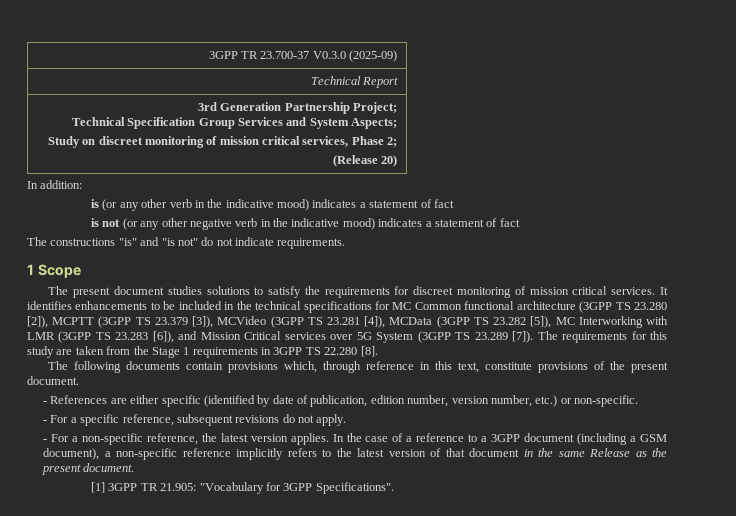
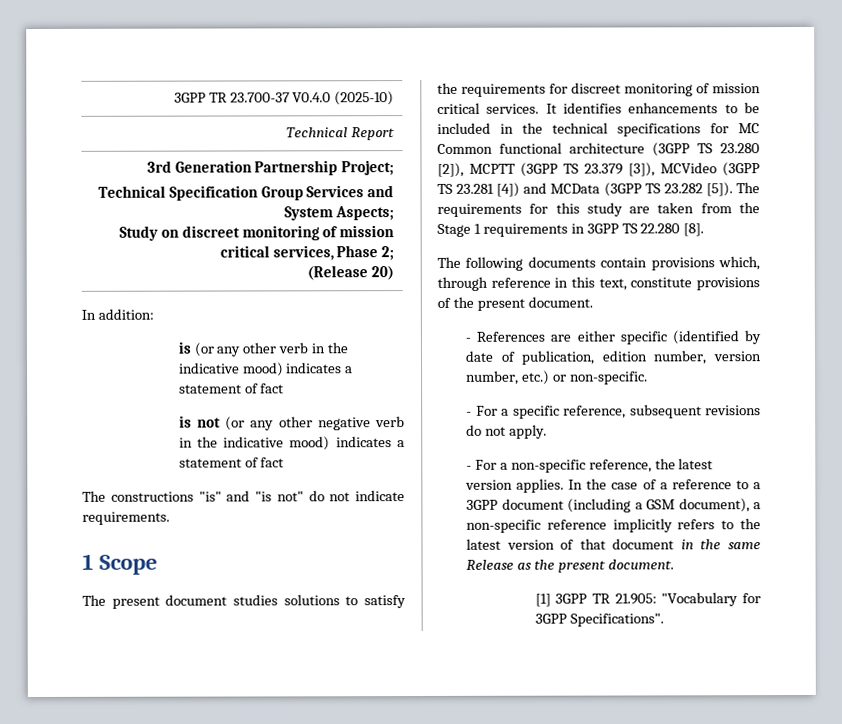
- 3GPP TR 23.700-37 V0.3.0 (2025-09)
+ 3GPP TR 23.700-37 V0.4.0 (2025-10)
- It identifies enhancements to be included in the technical specifications for MC Common functional architecture (3GPP TS 23.280 [2]), MCPTT (3GPP TS 23.379 [3]), MCVideo (3GPP TS 23.281 [4]), MCData (3GPP TS 23.282 [5]), MC Interworking with LMR (3GPP TS 23.283 [6]), and Mission Critical services over 5G System (3GPP TS 23.289 [7]).
+ It identifies enhancements to be included in the technical specifications for MC Common functional architecture (3GPP TS 23.280 [2]), MCPTT (3GPP TS 23.379 [3]), MCVideo (3GPP TS 23.281 [4]) and MCData (3GPP TS 23.282 [5]).

